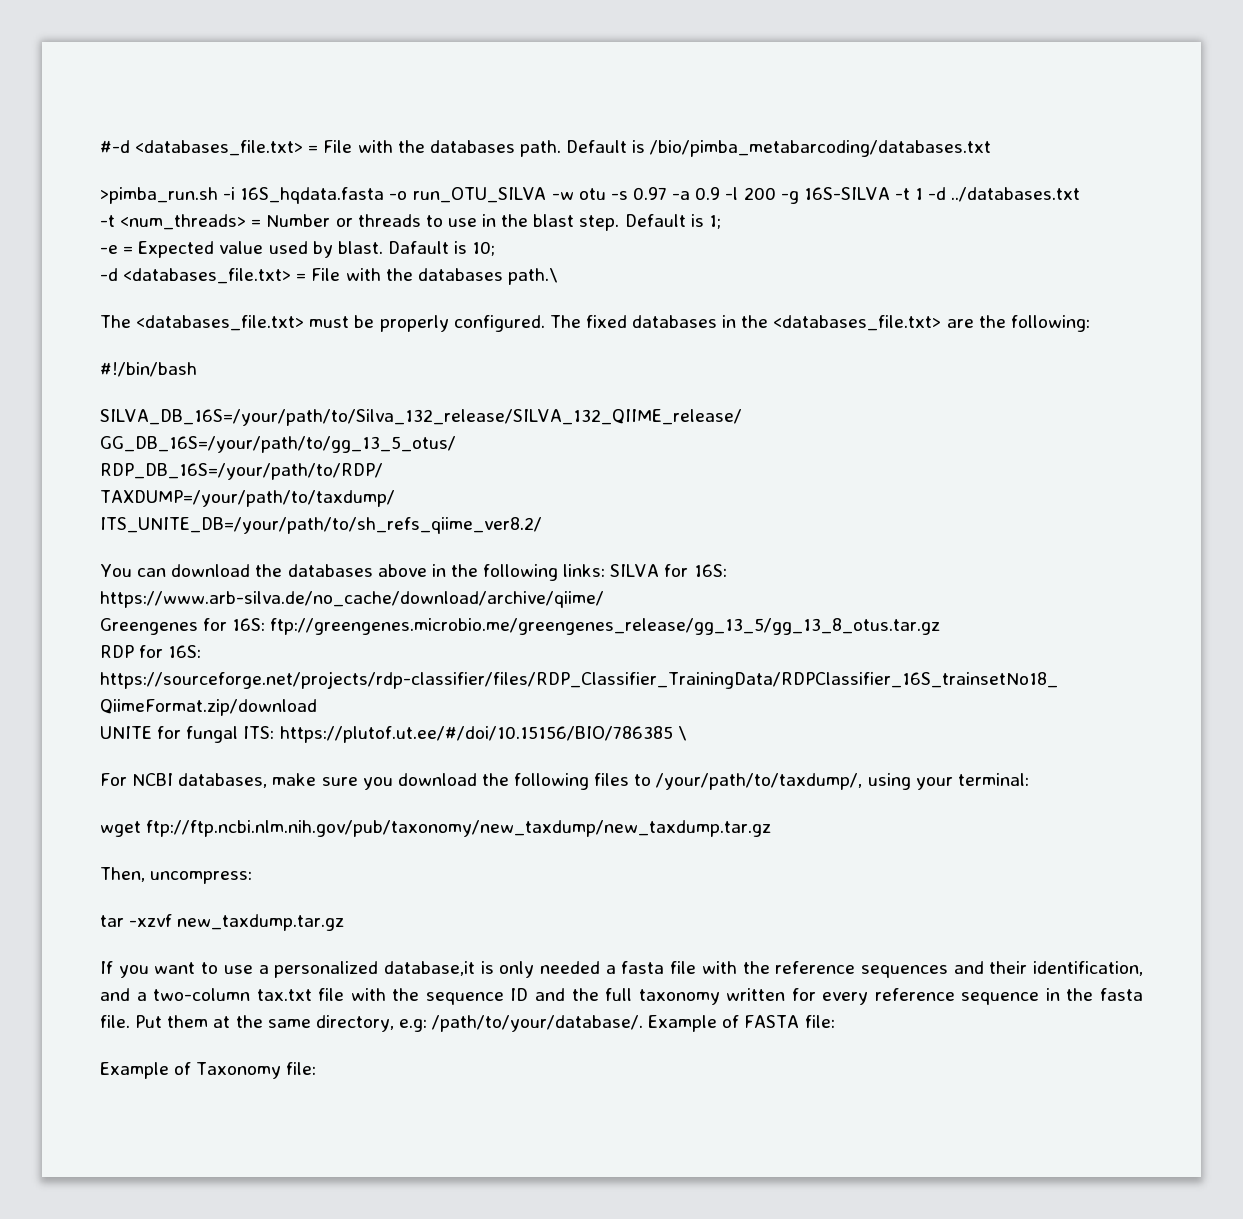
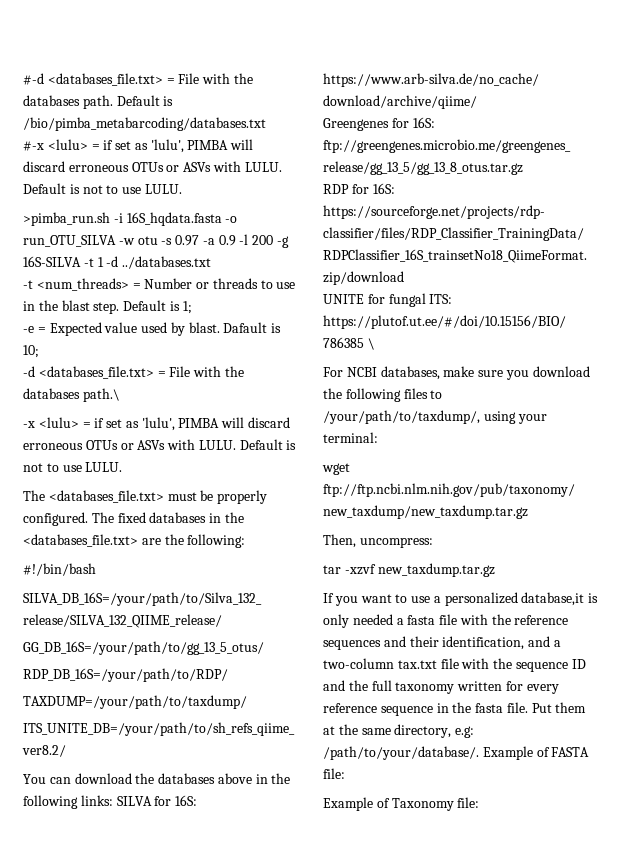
+ #-x <lulu> = if set as 'lulu', PIMBA will discard erroneous OTUs or ASVs with LULU. Default is not to use LULU.
+ -x <lulu> = if set as 'lulu', PIMBA will discard erroneous OTUs or ASVs with LULU. Default is not to use LULU.

